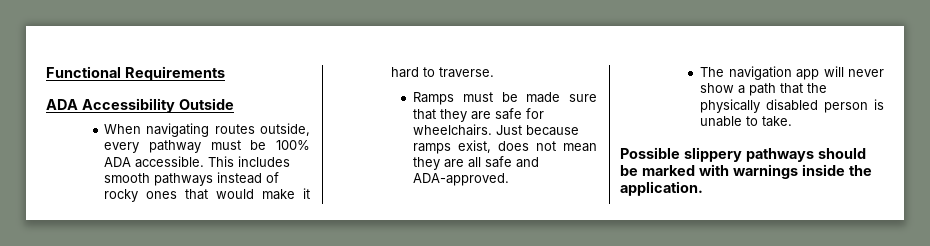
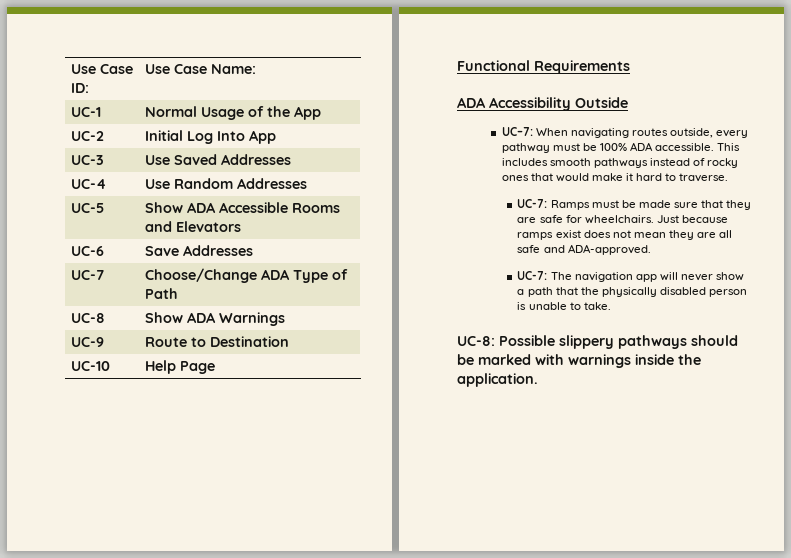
+ Use Case ID: | Use Case Name:
+ UC-1 | Normal Usage of the App
+ UC-2 | Initial Log Into App
+ UC-3 | Use Saved Addresses
+ UC-4 | Use Random Addresses
+ UC-5 | Show ADA Accessible Rooms and Elevators
+ UC-6 | Save Addresses
+ UC-7 | Choose/Change ADA Type of Path
+ UC-8 | Show ADA Warnings
+ UC-9 | Route to Destination
+ UC-10 | Help Page
- When navigating routes outside, every pathway must be 100% ADA accessible.
+ UC–7: When navigating routes outside, every pathway must be 100% ADA accessible.
- Ramps must be made sure that they are safe for wheelchairs.
+ UC-7: Ramps must be made sure that they are safe for wheelchairs.
- Just because ramps exist, does not mean they are all safe and ADA-approved.
+ Just because ramps exist does not mean they are all safe and ADA-approved.
- The navigation app will never show a path that the physically disabled person is unable to take.
+ UC-7: The navigation app will never show a path that the physically disabled person is unable to take.
- Possible slippery pathways should be marked with warnings inside the application.
+ UC-8: Possible slippery pathways should be marked with warnings inside the application.

